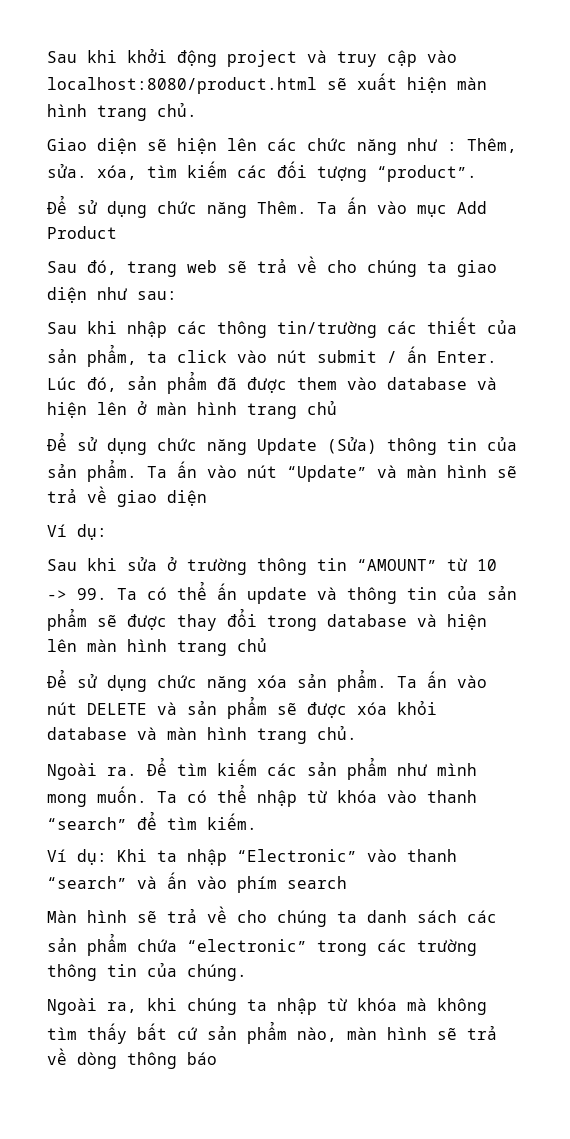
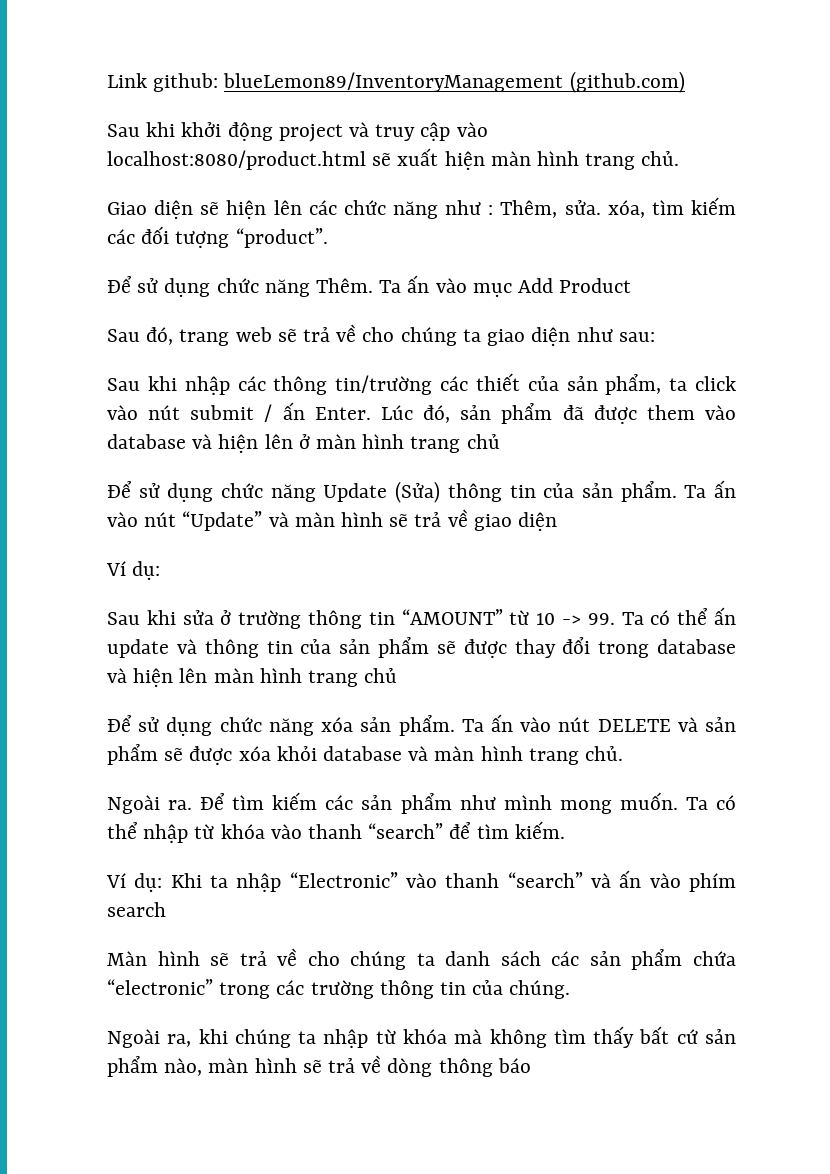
+ Link github: blueLemon89/InventoryManagement (github.com)

